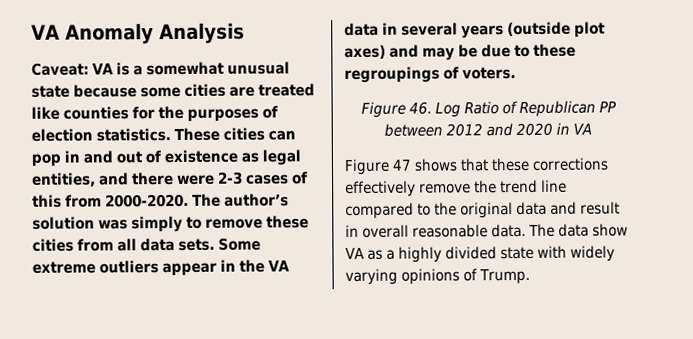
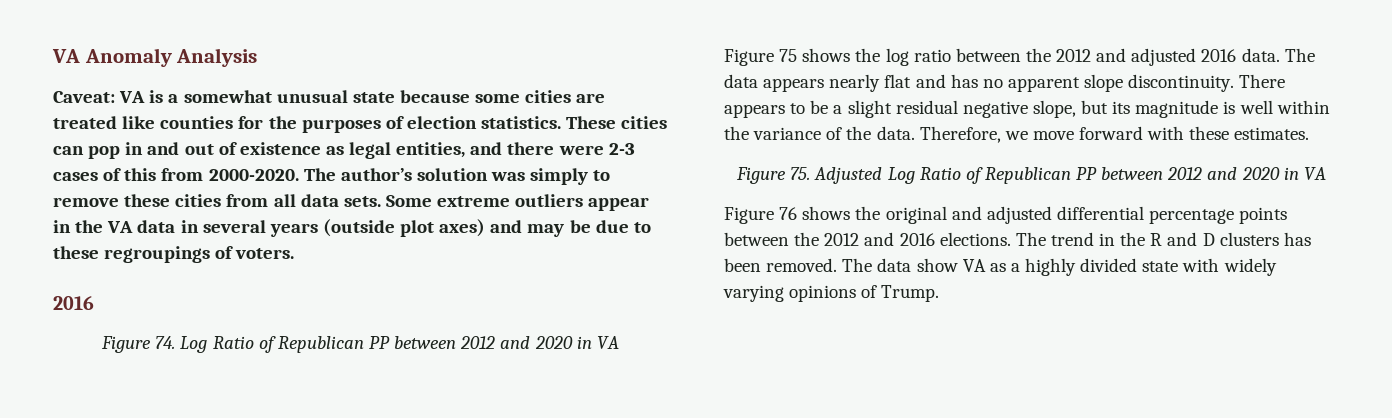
  Some extreme outliers appear in the VA data in several years (outside plot axes) and may be due to these regroupings of voters.
- Figure 46. Log Ratio of Republican PP between 2012 and 2020 in VA
+ 2016
+ Figure 74. Log Ratio of Republican PP between 2012 and 2020 in VA
- Figure 47 shows that these corrections effectively remove the trend line compared to the original data and result in overall reasonable data.
+ Figure 75 shows the log ratio between the 2012 and adjusted 2016 data. The data appears nearly flat and has no apparent slope discontinuity. There appears to be a slight residual negative slope, but its magnitude is well within the variance of the data. Therefore, we move forward with these estimates.
+ Figure 75. Adjusted Log Ratio of Republican PP between 2012 and 2020 in VA
+ Figure 76 shows the original and adjusted differential percentage points between the 2012 and 2016 elections. The trend in the R and D clusters has been removed.

